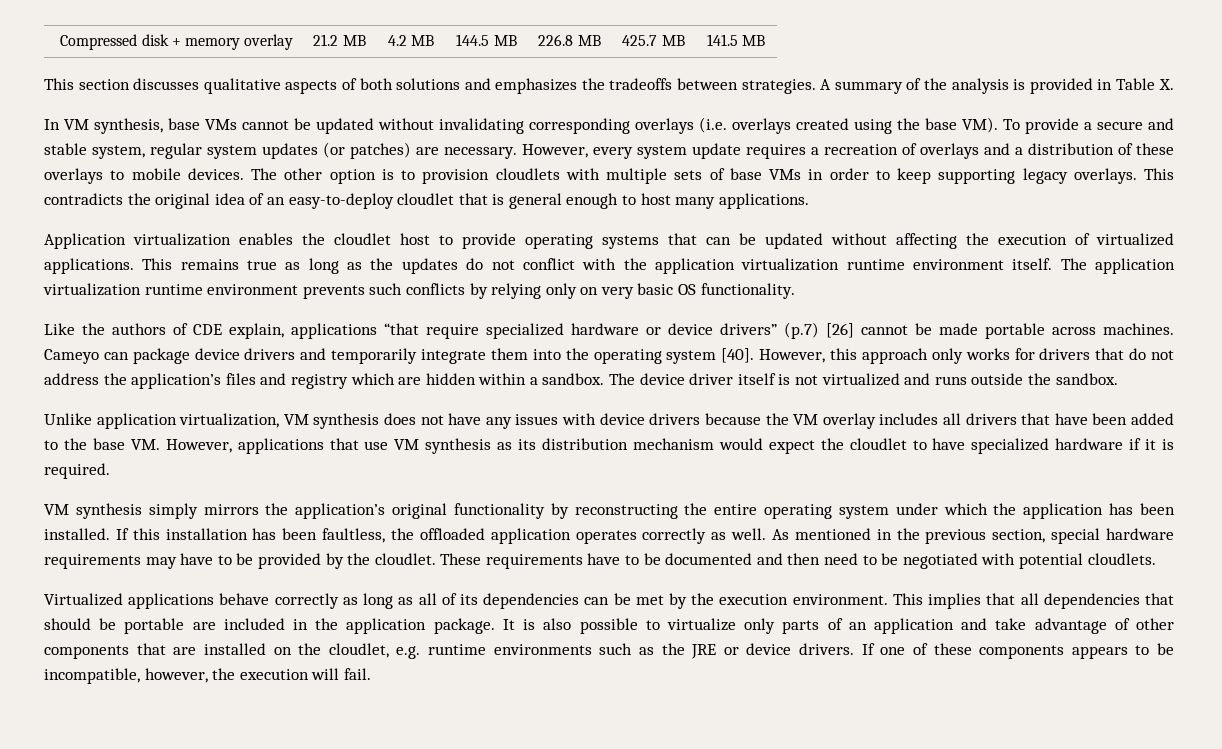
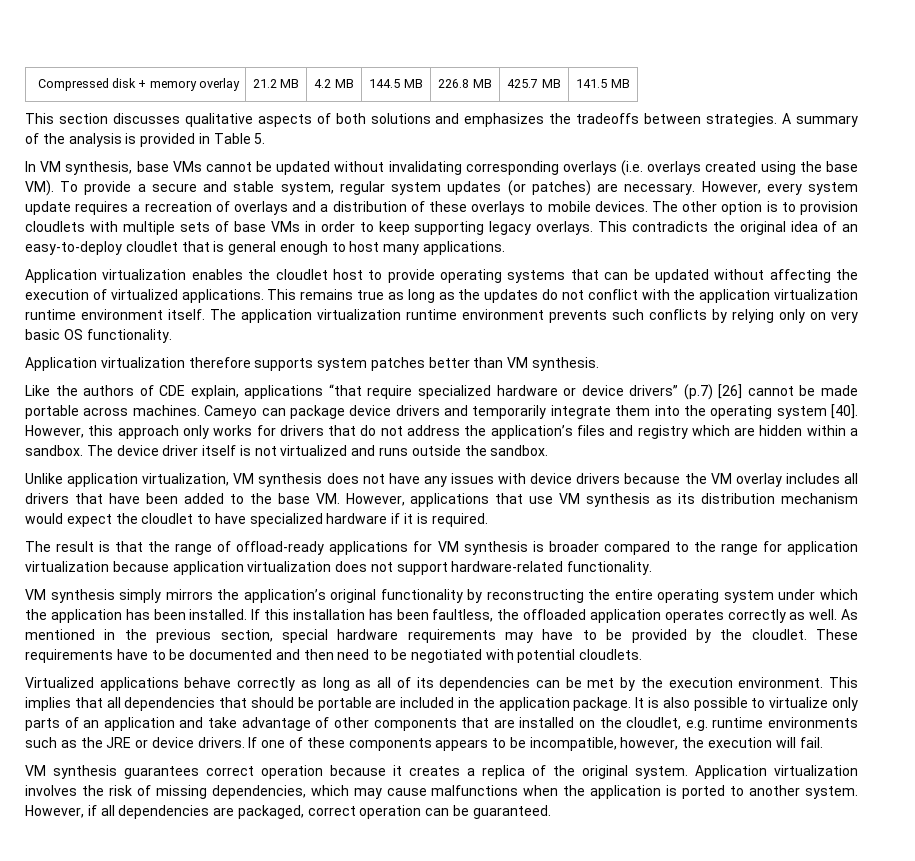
- A summary of the analysis is provided in Table X.
+ A summary of the analysis is provided in Table 5.
+ Application virtualization therefore supports system patches better than VM synthesis.
+ The result is that the range of offload-ready applications for VM synthesis is broader compared to the range for application virtualization because application virtualization does not support hardware-related functionality.
+ VM synthesis guarantees correct operation because it creates a replica of the original system. Application virtualization involves the risk of missing dependencies, which may cause malfunctions when the application is ported to another system. However, if all dependencies are packaged, correct operation can be guaranteed.

